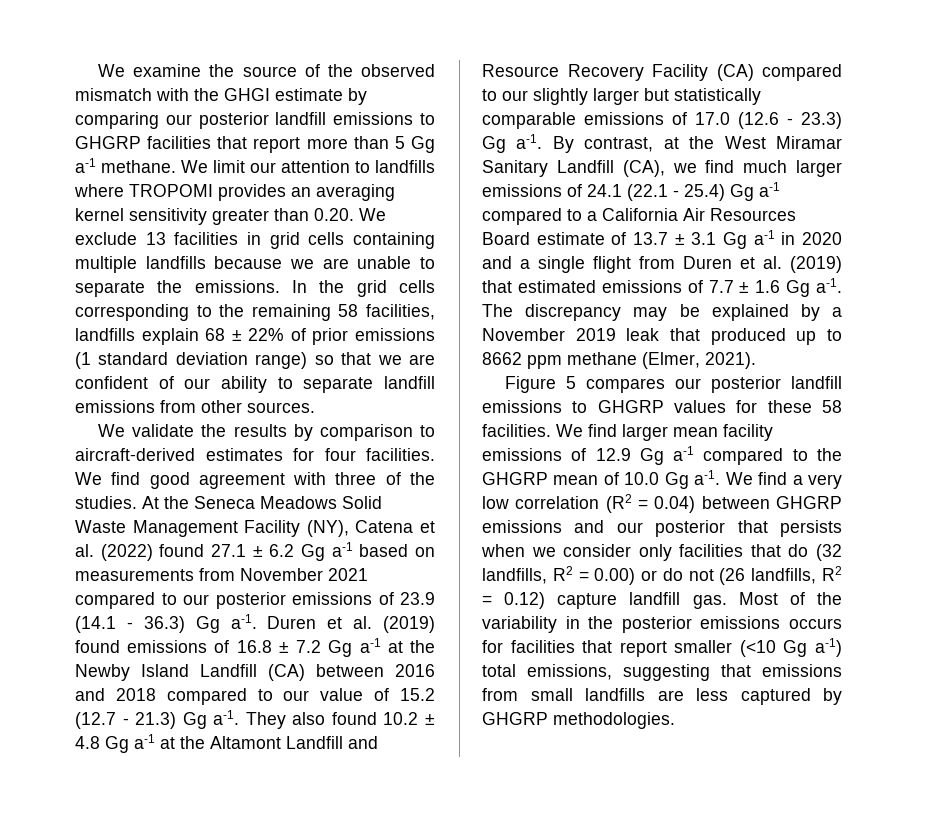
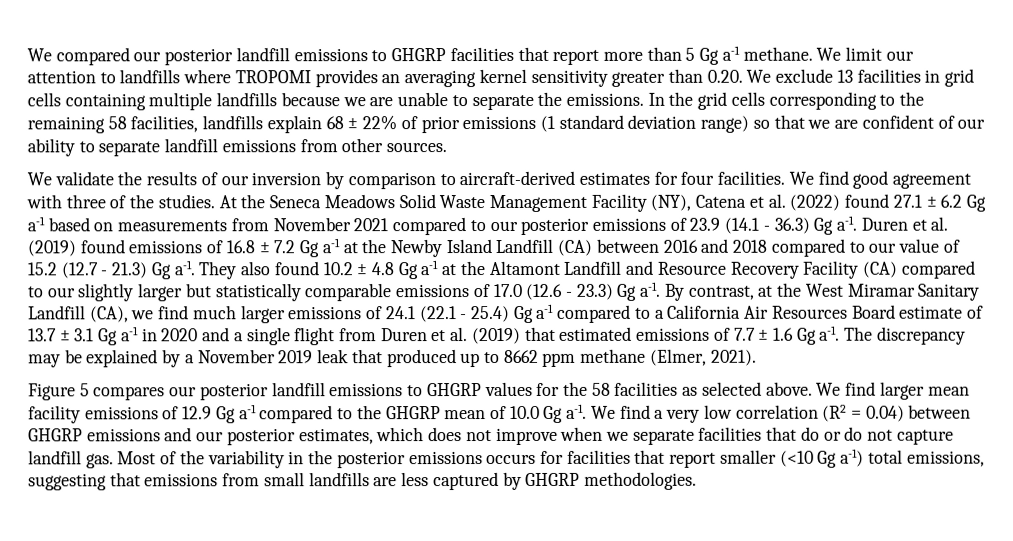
- We examine the source of the observed mismatch with the GHGI estimate by comparing our posterior landfill emissions to GHGRP facilities that report more than 5 Gg a-1 methane.
+ We compared our posterior landfill emissions to GHGRP facilities that report more than 5 Gg a-1 methane.
- We validate the results by comparison to aircraft-derived estimates for four facilities.
+ We validate the results of our inversion by comparison to aircraft-derived estimates for four facilities.
- Figure 5 compares our posterior landfill emissions to GHGRP values for these 58 facilities.
+ Figure 5 compares our posterior landfill emissions to GHGRP values for the 58 facilities as selected above.
- We find a very low correlation (R2 = 0.04) between GHGRP emissions and our posterior that persists when we consider only facilities that do (32 landfills, R2 = 0.00) or do not (26 landfills, R2 = 0.12) capture landfill gas.
+ We find a very low correlation (R2 = 0.04) between GHGRP emissions and our posterior estimates, which does not improve when we separate facilities that do or do not capture landfill gas.

